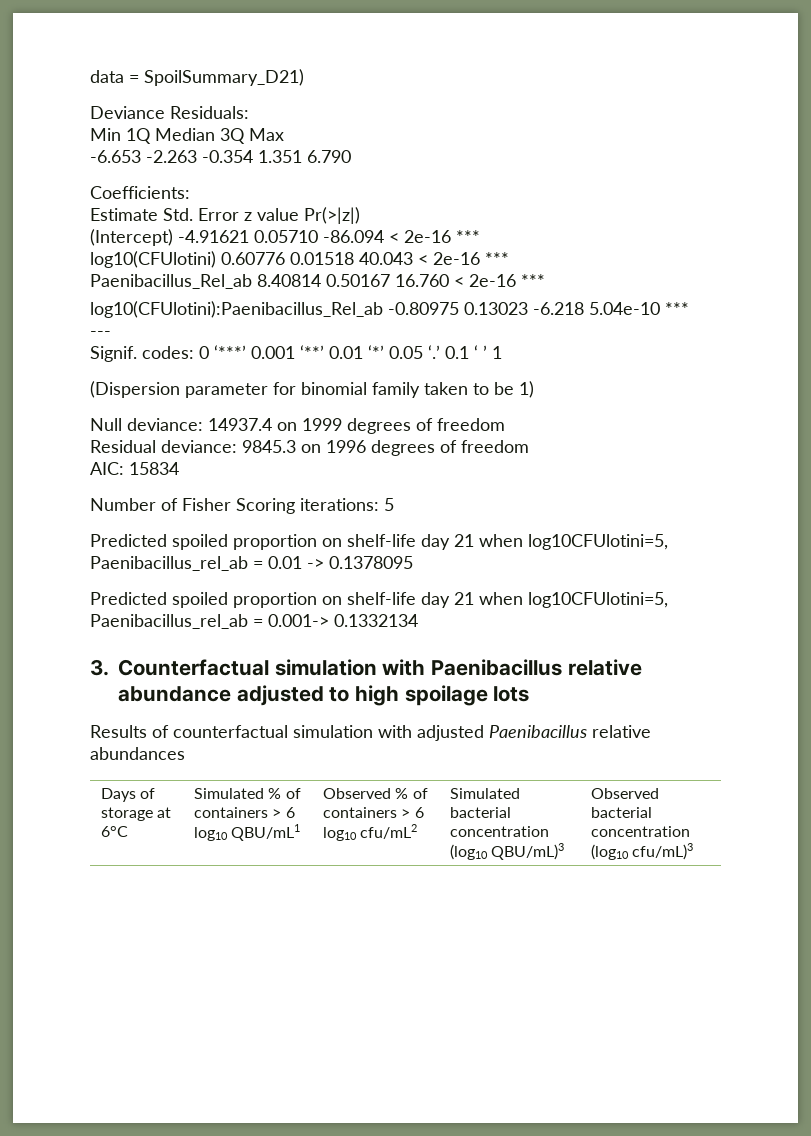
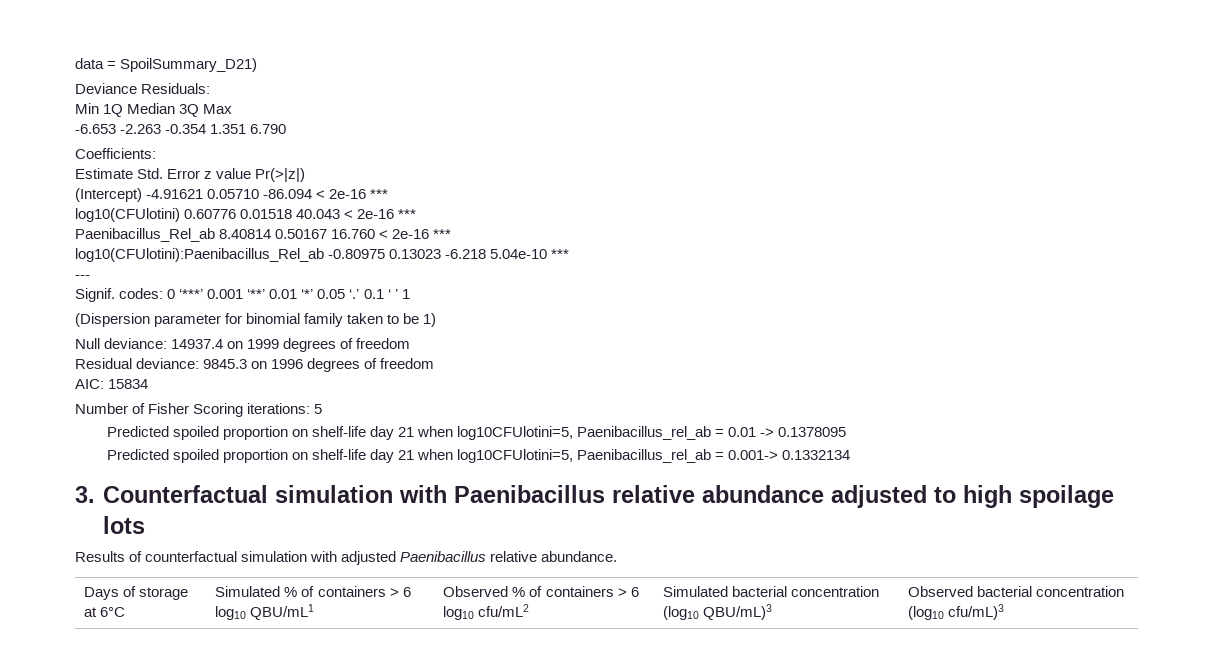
- Results of counterfactual simulation with adjusted Paenibacillus relative abundances
+ Results of counterfactual simulation with adjusted Paenibacillus relative abundance.

